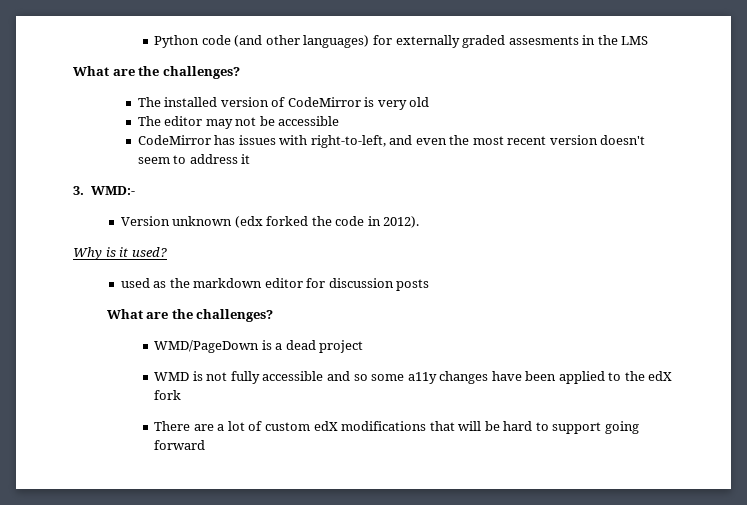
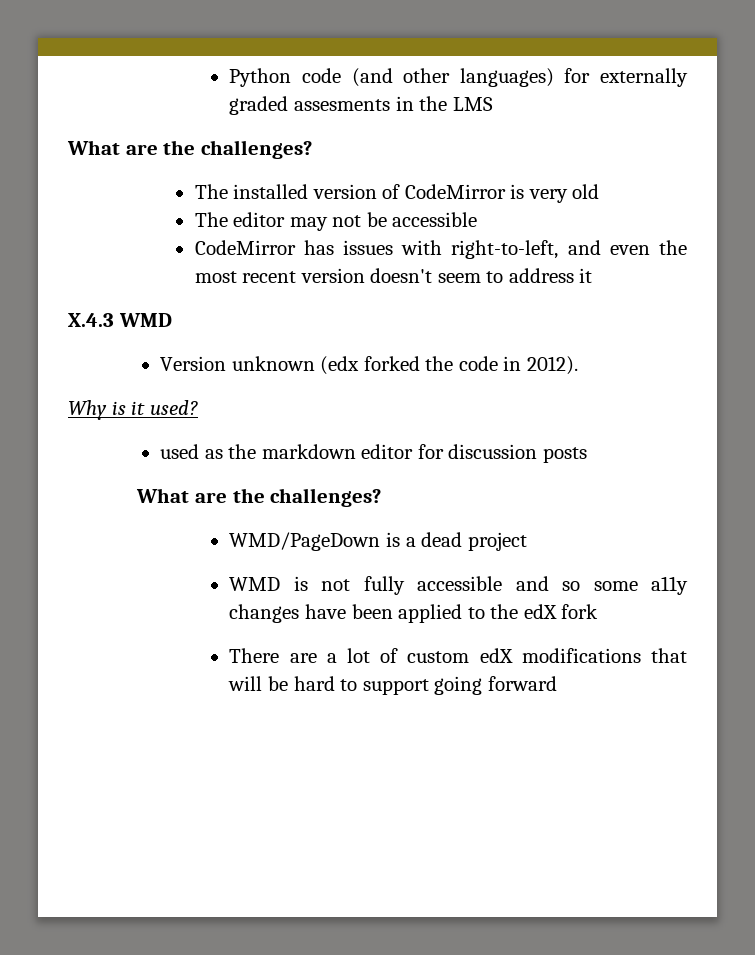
- 3. WMD:-
+ X.4.3 WMD

